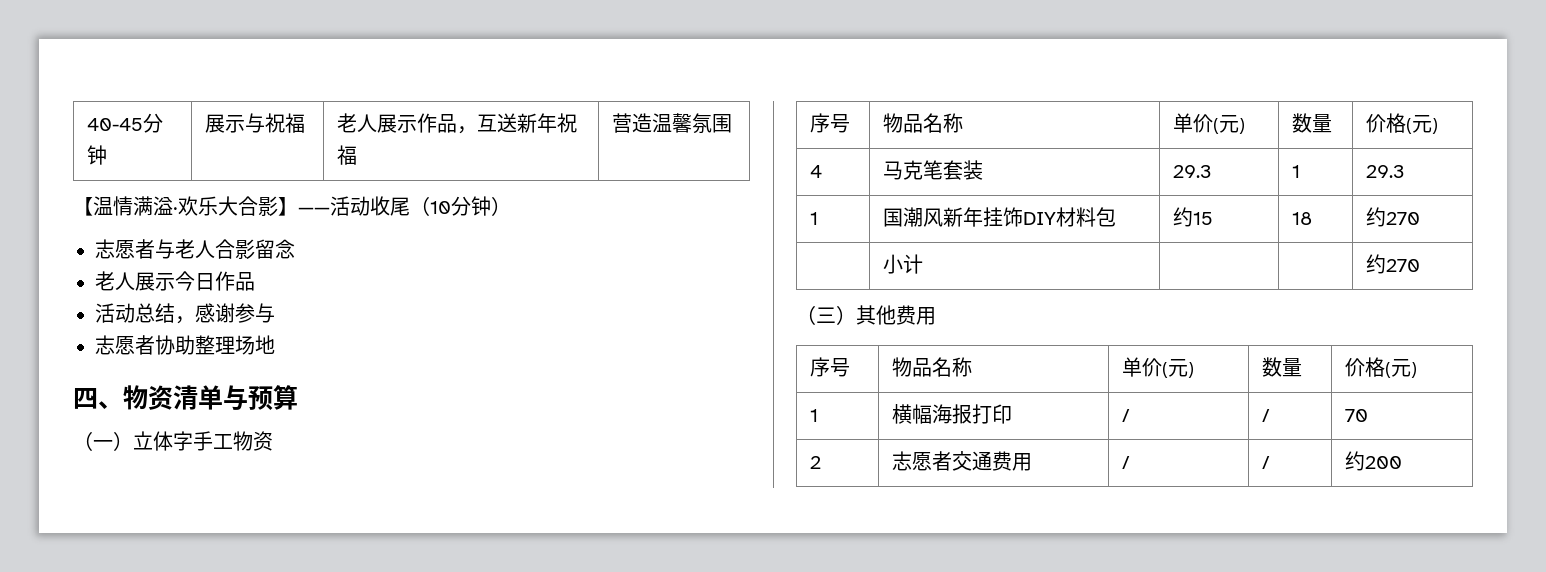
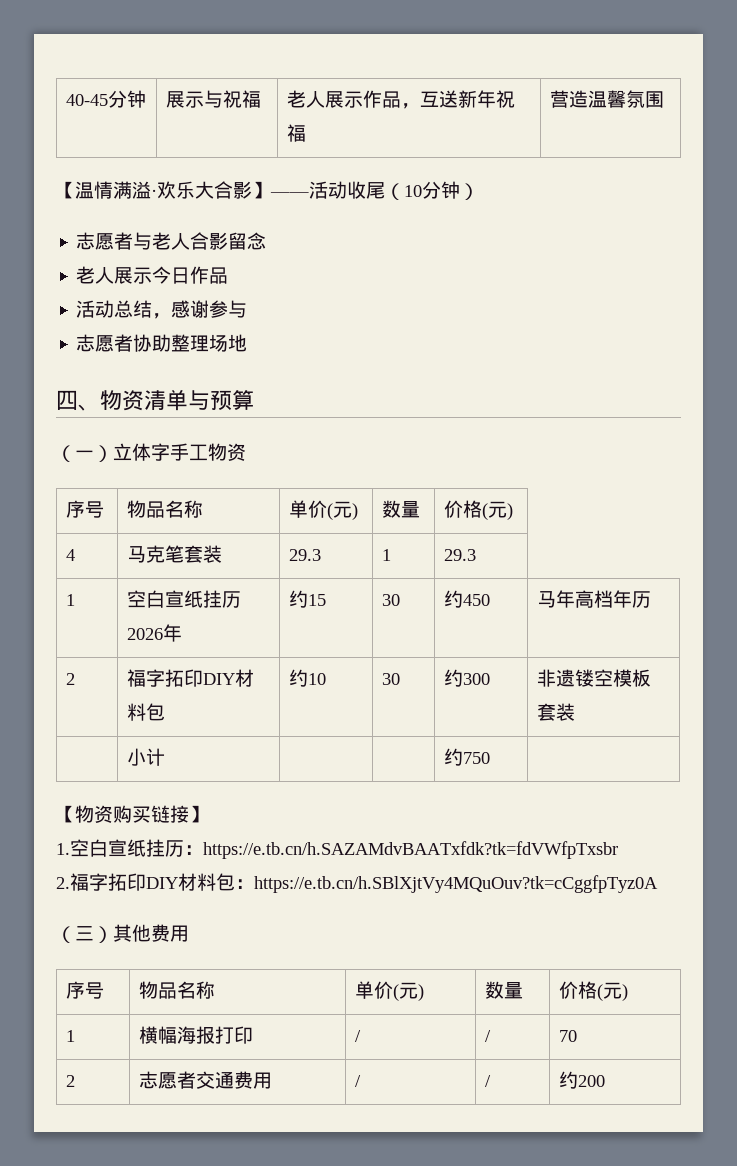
- 1 | 国潮风新年挂饰DIY材料包 | 约15 | 18 | 约270
- | 小计 | | | 约270
+ 1 | 空白宣纸挂历2026年 | 约15 | 30 | 约450 | 马年高档年历
+ 2 | 福字拓印DIY材料包 | 约10 | 30 | 约300 | 非遗镂空模板套装
+ | 小计 | | | 约750 |
+ 【物资购买链接】
+ 1.空白宣纸挂历：https://e.tb.cn/h.SAZAMdvBAATxfdk?tk=fdVWfpTxsbr
+ 2.福字拓印DIY材料包：https://e.tb.cn/h.SBlXjtVy4MQuOuv?tk=cCggfpTyz0A

